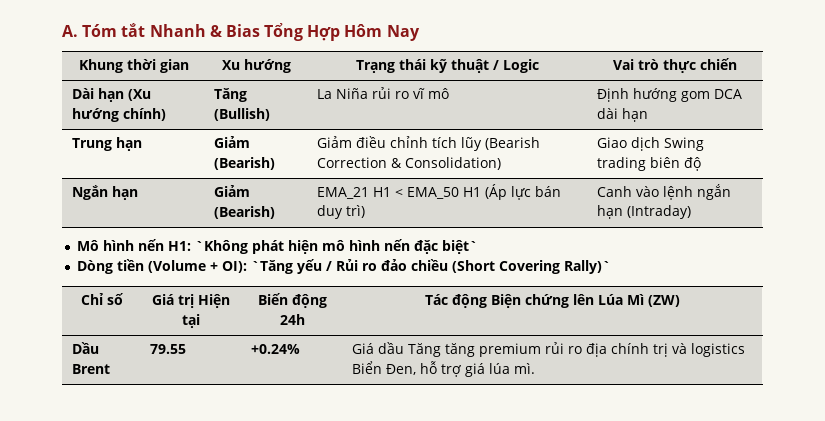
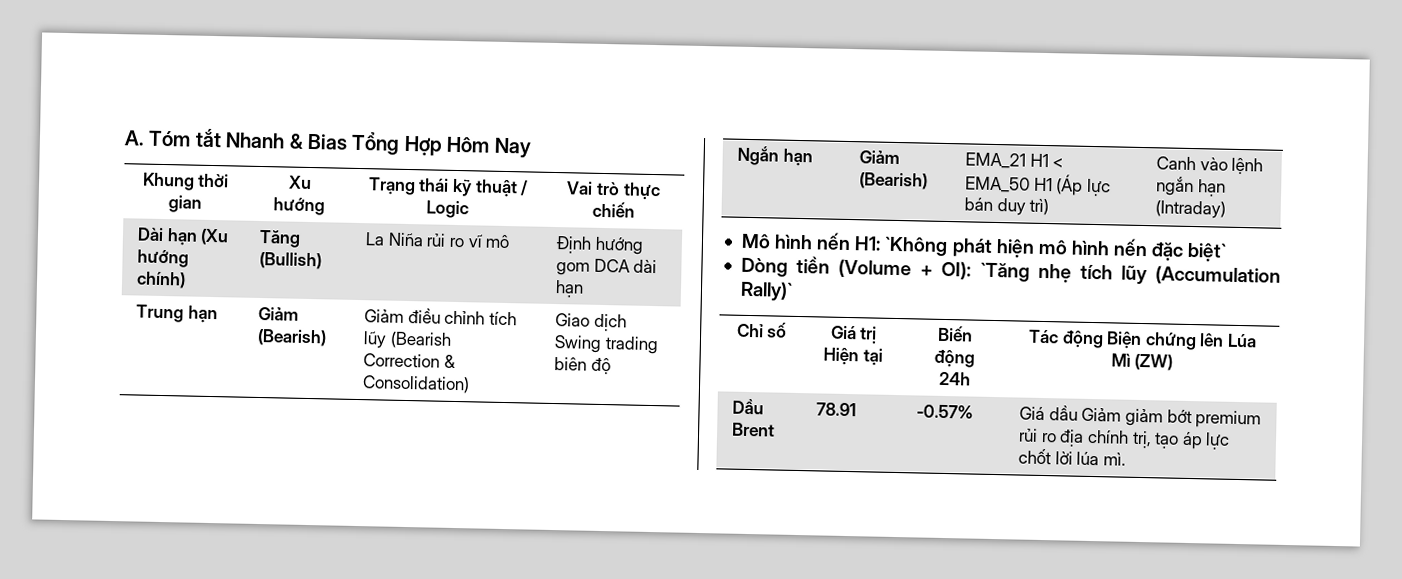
- Dòng tiền (Volume + OI): `Tăng yếu / Rủi ro đảo chiều (Short Covering Rally)`
+ Dòng tiền (Volume + OI): `Tăng nhẹ tích lũy (Accumulation Rally)`
- Dầu Brent | 79.55 | +0.24% | Giá dầu Tăng tăng premium rủi ro địa chính trị và logistics Biển Đen, hỗ trợ giá lúa mì.
+ Dầu Brent | 78.91 | -0.57% | Giá dầu Giảm giảm bớt premium rủi ro địa chính trị, tạo áp lực chốt lời lúa mì.

